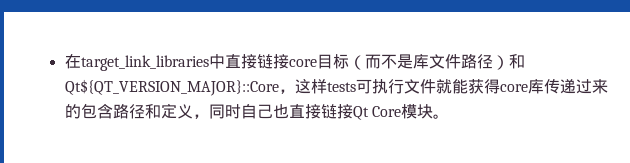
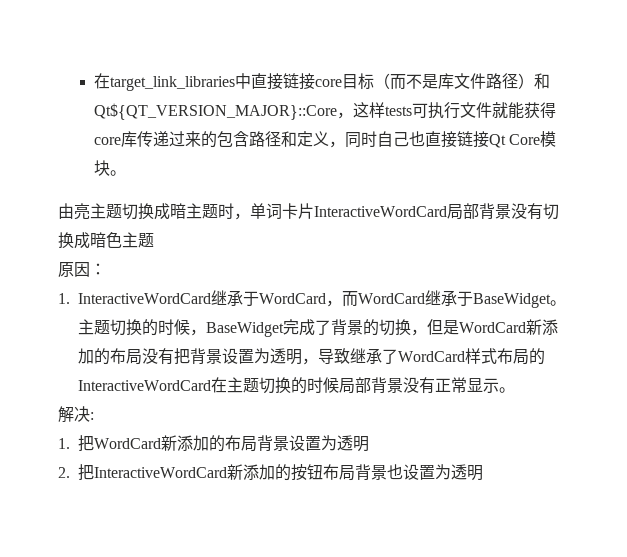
+ 由亮主题切换成暗主题时，单词卡片InteractiveWordCard局部背景没有切换成暗色主题
+ 原因：
+ 1. InteractiveWordCard继承于WordCard，而WordCard继承于BaseWidget。主题切换的时候，BaseWidget完成了背景的切换，但是WordCard新添加的布局没有把背景设置为透明，导致继承了WordCard样式布局的InteractiveWordCard在主题切换的时候局部背景没有正常显示。
+ 解决:
+ 1.把WordCard新添加的布局背景设置为透明
+ 2.把InteractiveWordCard新添加的按钮布局背景也设置为透明

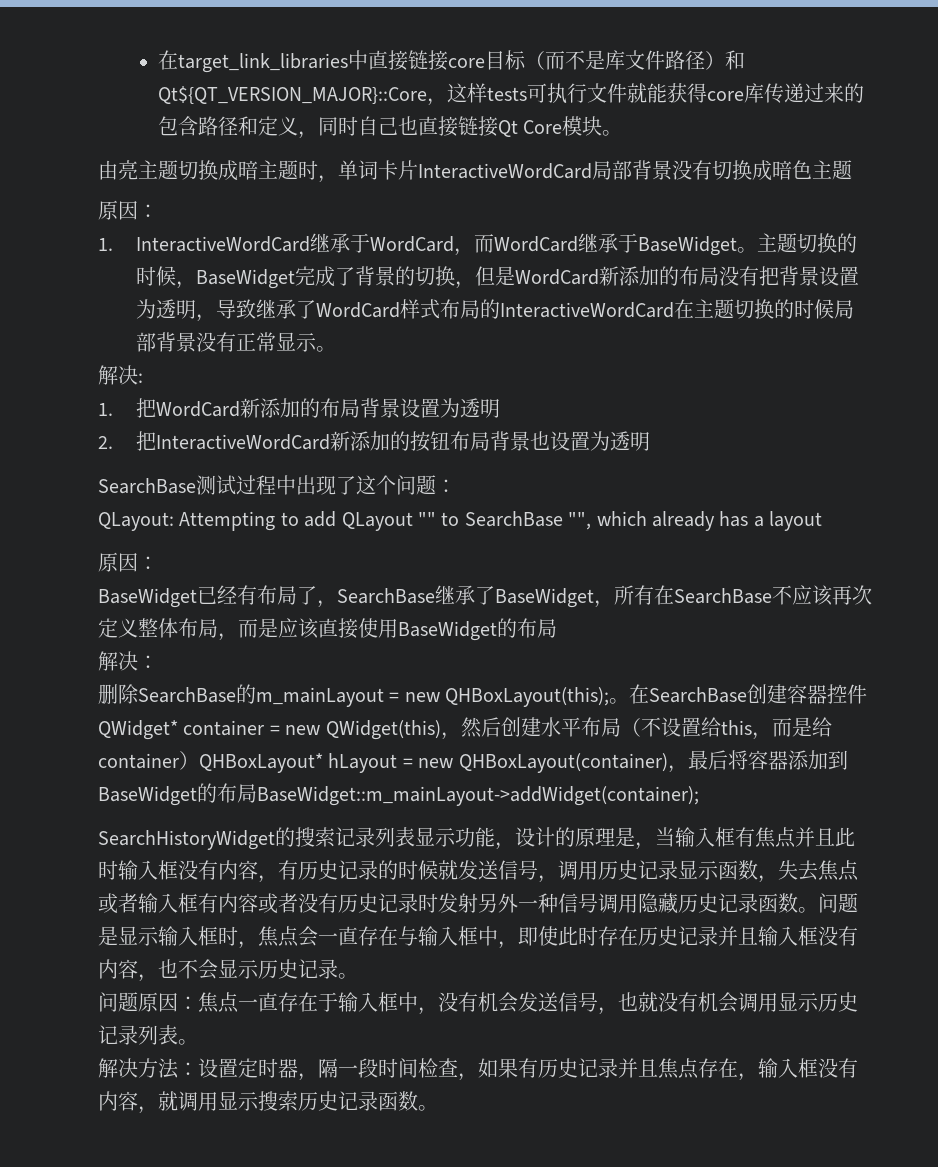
+ SearchBase测试过程中出现了这个问题：
+ QLayout: Attempting to add QLayout "" to SearchBase "", which already has a layout
+ 原因：
+ BaseWidget已经有布局了，SearchBase继承了BaseWidget，所有在SearchBase不应该再次定义整体布局，而是应该直接使用BaseWidget的布局
+ 解决：
+ 删除SearchBase的m_mainLayout = new QHBoxLayout(this);。在SearchBase创建容器控件QWidget* container = new QWidget(this)，然后创建水平布局（不设置给this，而是给container）QHBoxLayout* hLayout = new QHBoxLayout(container)，最后将容器添加到BaseWidget的布局BaseWidget::m_mainLayout->addWidget(container);
+ SearchHistoryWidget的搜索记录列表显示功能，设计的原理是，当输入框有焦点并且此时输入框没有内容，有历史记录的时候就发送信号，调用历史记录显示函数，失去焦点或者输入框有内容或者没有历史记录时发射另外一种信号调用隐藏历史记录函数。问题是显示输入框时，焦点会一直存在与输入框中，即使此时存在历史记录并且输入框没有内容，也不会显示历史记录。
+ 问题原因：焦点一直存在于输入框中，没有机会发送信号，也就没有机会调用显示历史记录列表。
+ 解决方法：设置定时器，隔一段时间检查，如果有历史记录并且焦点存在，输入框没有内容，就调用显示搜索历史记录函数。

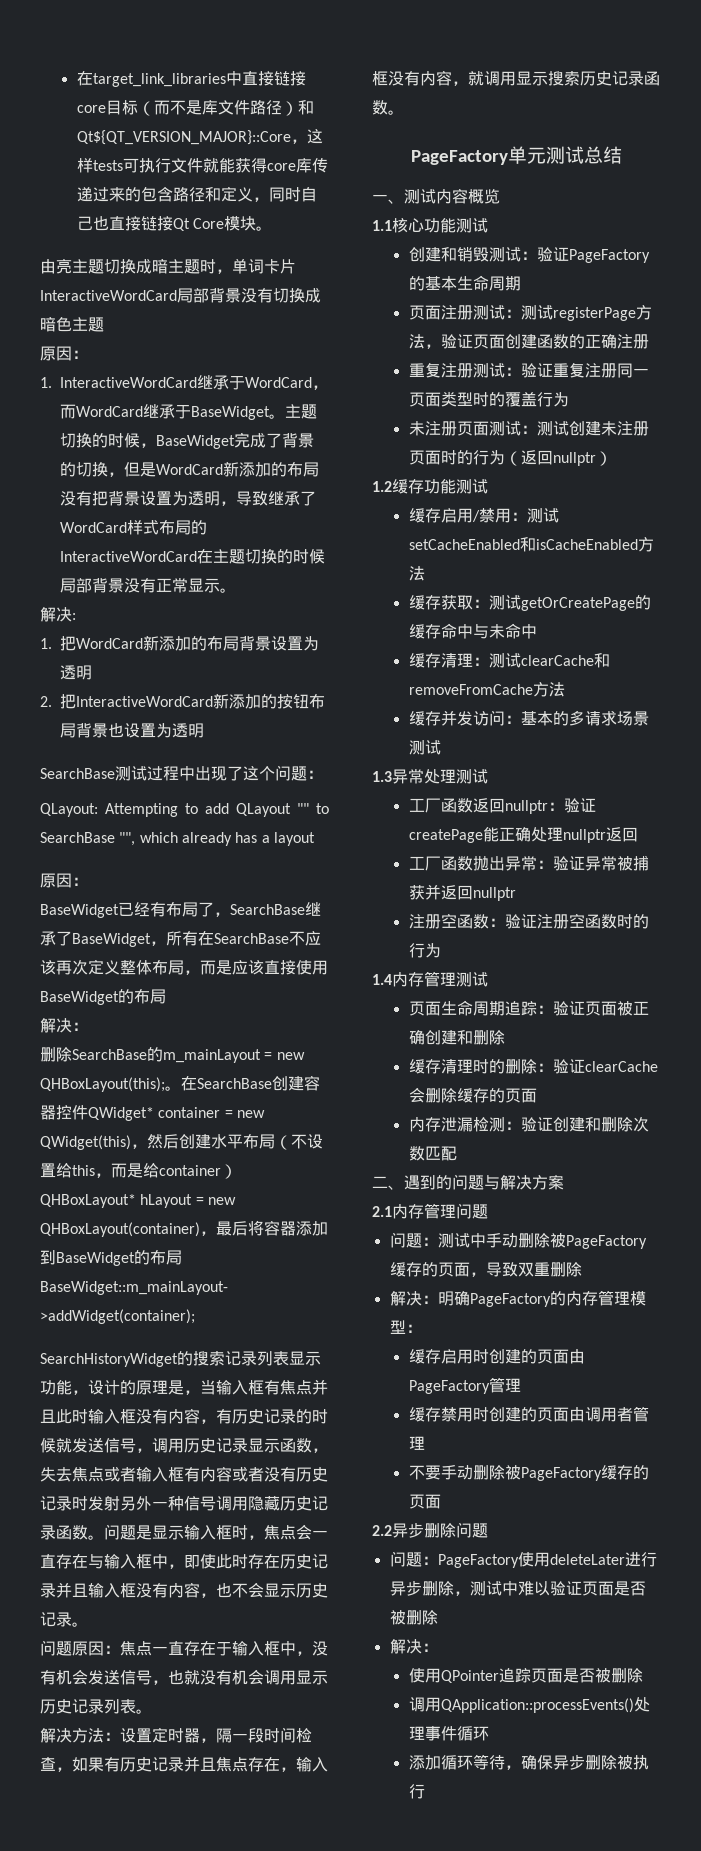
+ PageFactory单元测试总结
+ 一、测试内容概览
+ 1.1核心功能测试
+ 创建和销毁测试：验证PageFactory的基本生命周期
+ 页面注册测试：测试registerPage方法，验证页面创建函数的正确注册
+ 重复注册测试：验证重复注册同一页面类型时的覆盖行为
+ 未注册页面测试：测试创建未注册页面时的行为（返回nullptr）
+ 1.2缓存功能测试
+ 缓存启用/禁用：测试setCacheEnabled和isCacheEnabled方法
+ 缓存获取：测试getOrCreatePage的缓存命中与未命中
+ 缓存清理：测试clearCache和removeFromCache方法
+ 缓存并发访问：基本的多请求场景测试
+ 1.3异常处理测试
+ 工厂函数返回nullptr：验证createPage能正确处理nullptr返回
+ 工厂函数抛出异常：验证异常被捕获并返回nullptr
+ 注册空函数：验证注册空函数时的行为
+ 1.4内存管理测试
+ 页面生命周期追踪：验证页面被正确创建和删除
+ 缓存清理时的删除：验证clearCache会删除缓存的页面
+ 内存泄漏检测：验证创建和删除次数匹配
+ 二、遇到的问题与解决方案
+ 2.1内存管理问题
+ 问题：测试中手动删除被PageFactory缓存的页面，导致双重删除
+ 解决：明确PageFactory的内存管理模型：
+ 缓存启用时创建的页面由PageFactory管理
+ 缓存禁用时创建的页面由调用者管理
+ 不要手动删除被PageFactory缓存的页面
+ 2.2异步删除问题
+ 问题：PageFactory使用deleteLater进行异步删除，测试中难以验证页面是否被删除
+ 解决：
+ 使用QPointer追踪页面是否被删除
+ 调用QApplication::processEvents()处理事件循环
+ 添加循环等待，确保异步删除被执行

